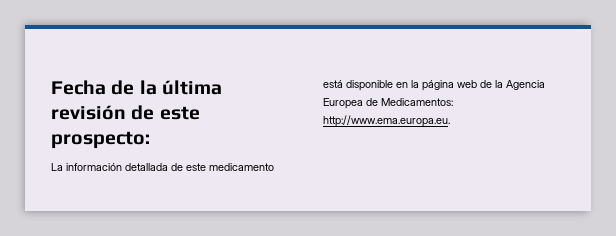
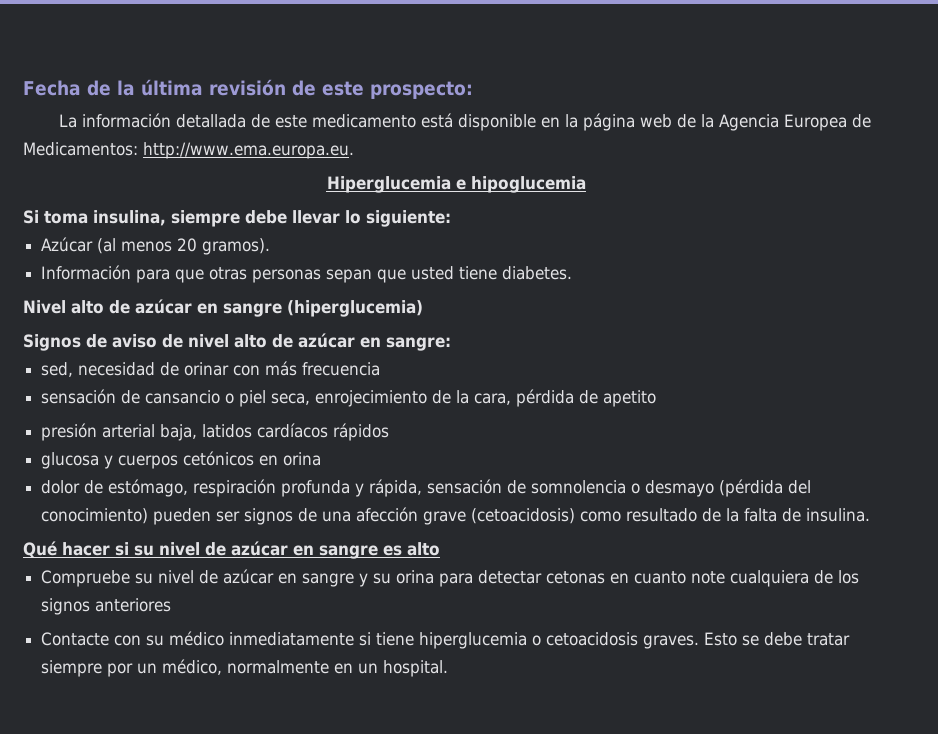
+ Hiperglucemia e hipoglucemia
+ Si toma insulina, siempre debe llevar lo siguiente:
+ Azúcar (al menos 20 gramos).
+ Información para que otras personas sepan que usted tiene diabetes.
+ Nivel alto de azúcar en sangre (hiperglucemia)
+ Signos de aviso de nivel alto de azúcar en sangre:
+ sed, necesidad de orinar con más frecuencia
+ sensación de cansancio o piel seca, enrojecimiento de la cara, pérdida de apetito
+ presión arterial baja, latidos cardíacos rápidos
+ glucosa y cuerpos cetónicos en orina
+ dolor de estómago, respiración profunda y rápida, sensación de somnolencia o desmayo (pérdida del conocimiento) pueden ser signos de una afección grave (cetoacidosis) como resultado de la falta de insulina.
+ Qué hacer si su nivel de azúcar en sangre es alto
+ Compruebe su nivel de azúcar en sangre y su orina para detectar cetonas en cuanto note cualquiera de los signos anteriores
+ Contacte con su médico inmediatamente si tiene hiperglucemia o cetoacidosis graves. Esto se debe tratar siempre por un médico, normalmente en un hospital.

